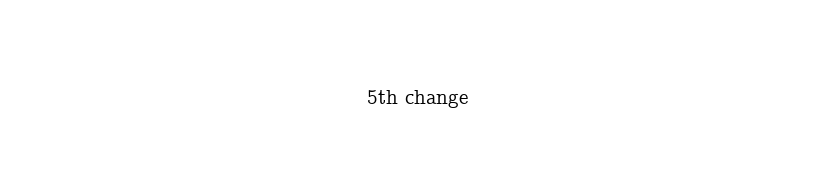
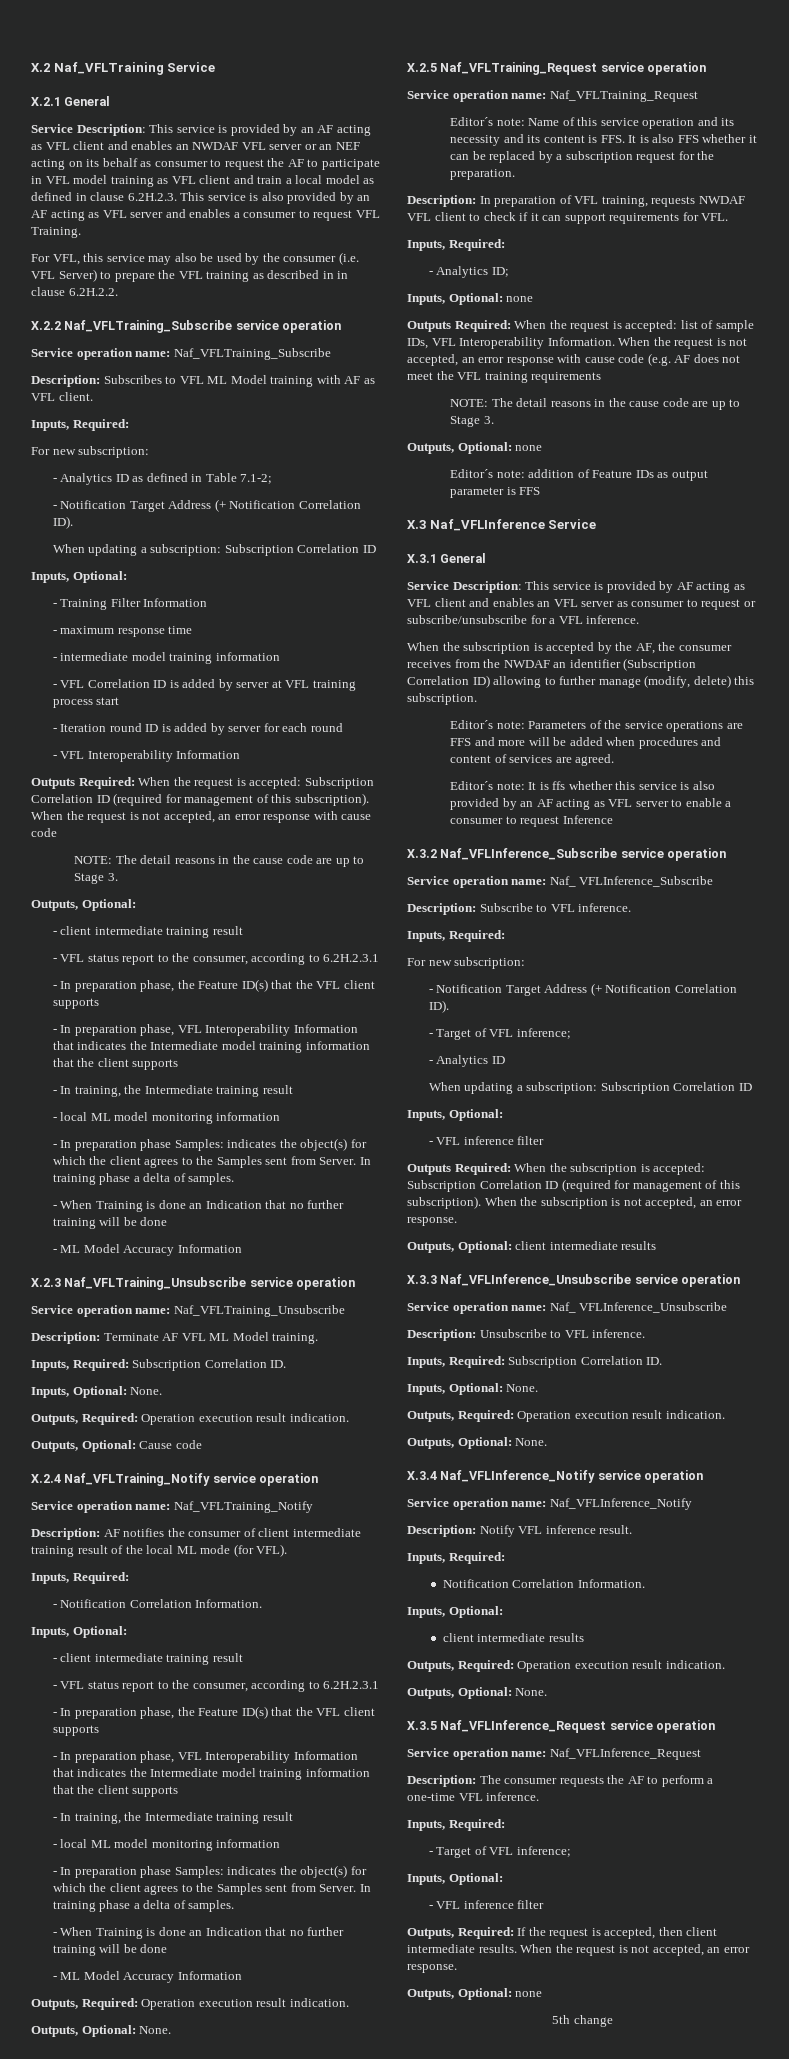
+ X.2 Naf_VFLTraining Service
+ X.2.1 General
+ Service Description: This service is provided by an AF acting as VFL client and enables an NWDAF VFL server or an NEF acting on its behalf as consumer to request the AF to participate in VFL model training as VFL client and train a local model as defined in clause 6.2H.2.3. This service is also provided by an AF acting as VFL server and enables a consumer to request VFL Training.
+ For VFL, this service may also be used by the consumer (i.e. VFL Server) to prepare the VFL training as described in in clause 6.2H.2.2.
+ X.2.2 Naf_VFLTraining_Subscribe service operation
+ Service operation name: Naf_VFLTraining_Subscribe
+ Description: Subscribes to VFL ML Model training with AF as VFL client.
+ Inputs, Required:
+ For new subscription:
+ - Analytics ID as defined in Table 7.1-2;
+ - Notification Target Address (+ Notification Correlation ID).
+ When updating a subscription: Subscription Correlation ID
+ Inputs, Optional:
+ - Training Filter Information
+ - maximum response time
+ - intermediate model training information
+ - VFL Correlation ID is added by server at VFL training process start
+ - Iteration round ID is added by server for each round
+ - VFL Interoperability Information
+ Outputs Required: When the request is accepted: Subscription Correlation ID (required for management of this subscription). When the request is not accepted, an error response with cause code
+ NOTE: The detail reasons in the cause code are up to Stage 3.
+ Outputs, Optional:
+ - client intermediate training result
+ - VFL status report to the consumer, according to 6.2H.2.3.1
+ - In preparation phase, the Feature ID(s) that the VFL client supports
+ - In preparation phase, VFL Interoperability Information that indicates the Intermediate model training information that the client supports
+ - In training, the Intermediate training result
+ - local ML model monitoring information
+ - In preparation phase Samples: indicates the object(s) for which the client agrees to the Samples sent from Server. In training phase a delta of samples.
+ - When Training is done an Indication that no further training will be done
+ - ML Model Accuracy Information
+ X.2.3 Naf_VFLTraining_Unsubscribe service operation
+ Service operation name: Naf_VFLTraining_Unsubscribe
+ Description: Terminate AF VFL ML Model training.
+ Inputs, Required: Subscription Correlation ID.
+ Inputs, Optional: None.
+ Outputs, Required: Operation execution result indication.
+ Outputs, Optional: Cause code
+ X.2.4 Naf_VFLTraining_Notify service operation
+ Service operation name: Naf_VFLTraining_Notify
+ Description: AF notifies the consumer of client intermediate training result of the local ML mode (for VFL).
+ Inputs, Required:
+ - Notification Correlation Information.
+ Inputs, Optional:
+ - client intermediate training result
+ - VFL status report to the consumer, according to 6.2H.2.3.1
+ - In preparation phase, the Feature ID(s) that the VFL client supports
+ - In preparation phase, VFL Interoperability Information that indicates the Intermediate model training information that the client supports
+ - In training, the Intermediate training result
+ - local ML model monitoring information
+ - In preparation phase Samples: indicates the object(s) for which the client agrees to the Samples sent from Server. In training phase a delta of samples.
+ - When Training is done an Indication that no further training will be done
+ - ML Model Accuracy Information
+ Outputs, Required: Operation execution result indication.
+ Outputs, Optional: None.
+ X.2.5 Naf_VFLTraining_Request service operation
+ Service operation name: Naf_VFLTraining_Request
+ Editor´s note: Name of this service operation and its necessity and its content is FFS. It is also FFS whether it can be replaced by a subscription request for the preparation.
+ Description: In preparation of VFL training, requests NWDAF VFL client to check if it can support requirements for VFL.
+ Inputs, Required:
+ - Analytics ID;
+ Inputs, Optional: none
+ Outputs Required: When the request is accepted: list of sample IDs, VFL Interoperability Information. When the request is not accepted, an error response with cause code (e.g. AF does not meet the VFL training requirements
+ NOTE: The detail reasons in the cause code are up to Stage 3.
+ Outputs, Optional: none
+ Editor´s note: addition of Feature IDs as output parameter is FFS
+ X.3 Naf_VFLInference Service
+ X.3.1 General
+ Service Description: This service is provided by AF acting as VFL client and enables an VFL server as consumer to request or subscribe/unsubscribe for a VFL inference.
+ When the subscription is accepted by the AF, the consumer receives from the NWDAF an identifier (Subscription Correlation ID) allowing to further manage (modify, delete) this subscription.
+ Editor´s note: Parameters of the service operations are FFS and more will be added when procedures and content of services are agreed.
+ Editor´s note: It is ffs whether this service is also provided by an AF acting as VFL server to enable a consumer to request Inference
+ X.3.2 Naf_VFLInference_Subscribe service operation
+ Service operation name: Naf_ VFLInference_Subscribe
+ Description: Subscribe to VFL inference.
+ Inputs, Required:
+ For new subscription:
+ - Notification Target Address (+ Notification Correlation ID).
+ - Target of VFL inference;
+ - Analytics ID
+ When updating a subscription: Subscription Correlation ID
+ Inputs, Optional:
+ - VFL inference filter
+ Outputs Required: When the subscription is accepted: Subscription Correlation ID (required for management of this subscription). When the subscription is not accepted, an error response.
+ Outputs, Optional: client intermediate results
+ X.3.3 Naf_VFLInference_Unsubscribe service operation
+ Service operation name: Naf_ VFLInference_Unsubscribe
+ Description: Unsubscribe to VFL inference.
+ Inputs, Required: Subscription Correlation ID.
+ Inputs, Optional: None.
+ Outputs, Required: Operation execution result indication.
+ Outputs, Optional: None.
+ X.3.4 Naf_VFLInference_Notify service operation
+ Service operation name: Naf_VFLInference_Notify
+ Description: Notify VFL inference result.
+ Inputs, Required:
+ Notification Correlation Information.
+ Inputs, Optional:
+ client intermediate results
+ Outputs, Required: Operation execution result indication.
+ Outputs, Optional: None.
+ X.3.5 Naf_VFLInference_Request service operation
+ Service operation name: Naf_VFLInference_Request
+ Description: The consumer requests the AF to perform a one-time VFL inference.
+ Inputs, Required:
+ - Target of VFL inference;
+ Inputs, Optional:
+ - VFL inference filter
+ Outputs, Required: If the request is accepted, then client intermediate results. When the request is not accepted, an error response.
+ Outputs, Optional: none

